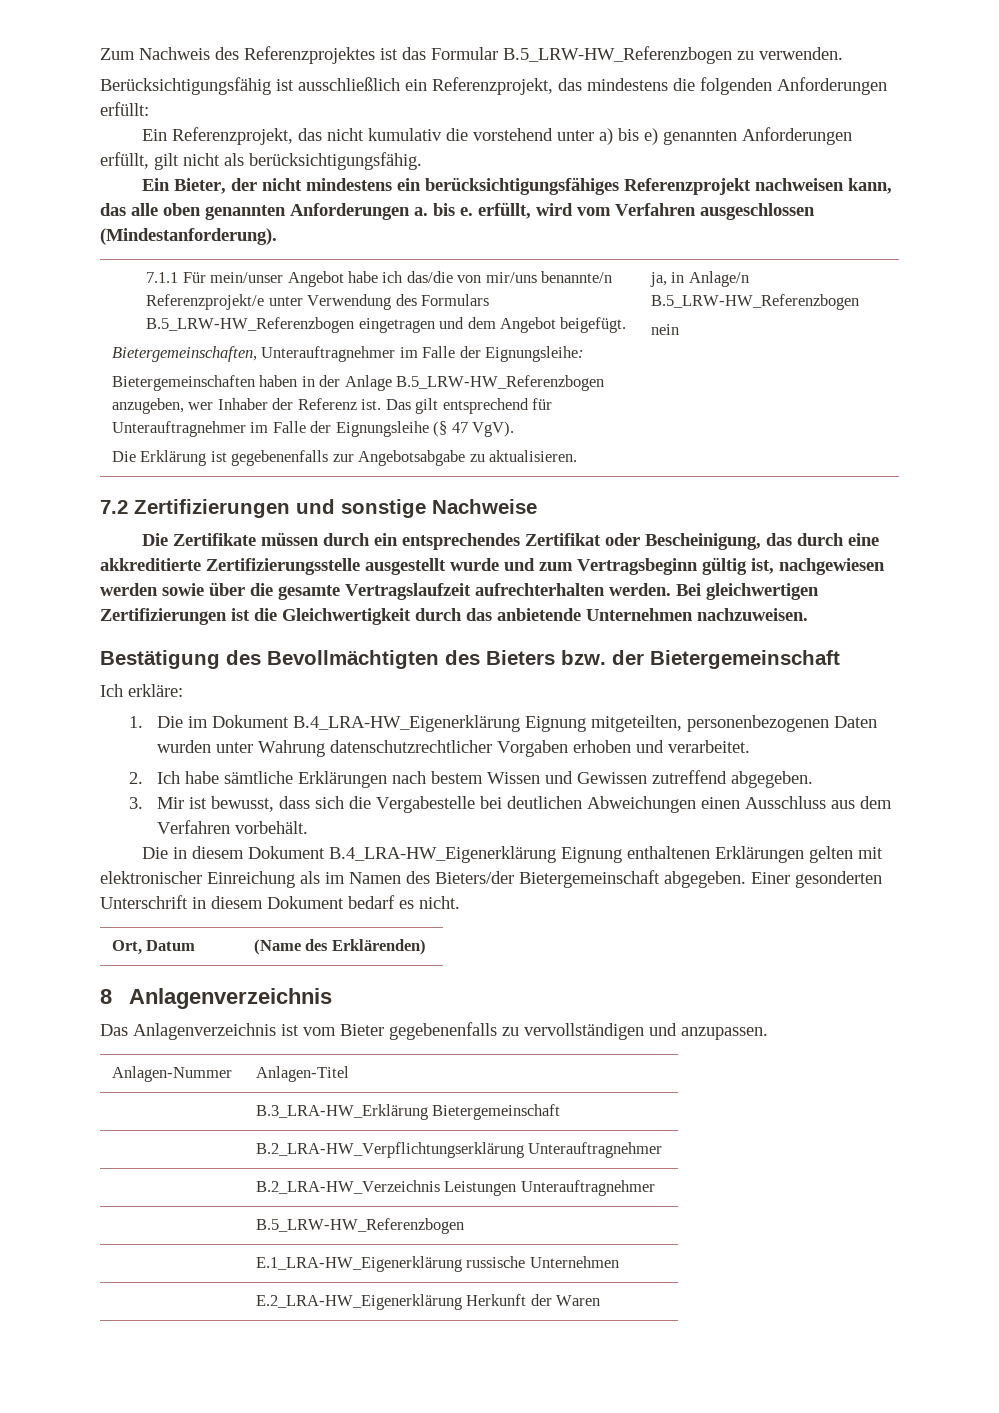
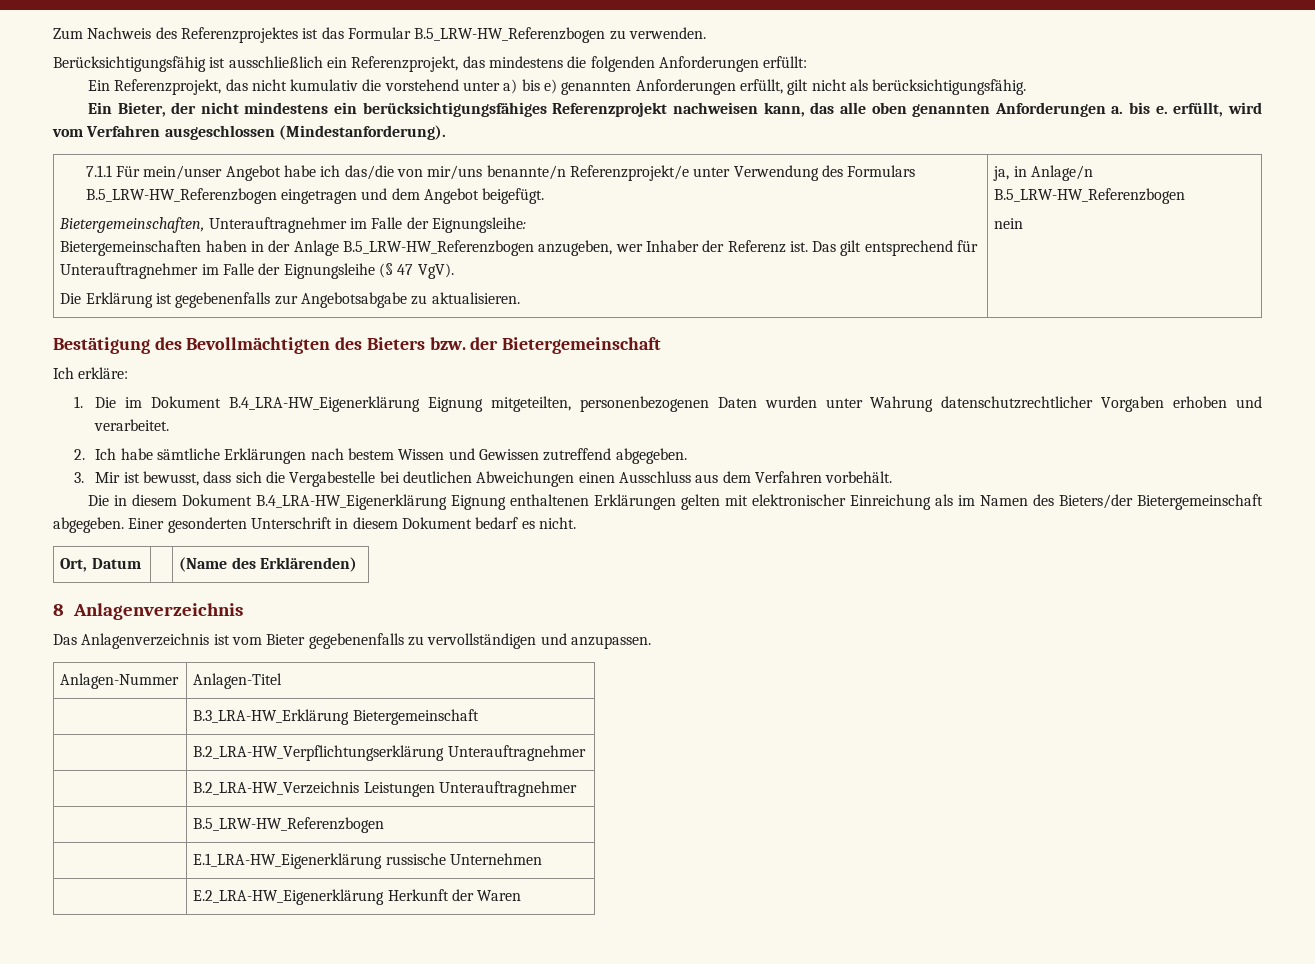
- 7.2 Zertifizierungen und sonstige Nachweise
- Die Zertifikate müssen durch ein entsprechendes Zertifikat oder Bescheinigung, das durch eine akkreditierte Zertifizierungsstelle ausgestellt wurde und zum Vertragsbeginn gültig ist, nachgewiesen werden sowie über die gesamte Vertragslaufzeit aufrechterhalten werden. Bei gleichwertigen Zertifizierungen ist die Gleichwertigkeit durch das anbietende Unternehmen nachzuweisen.

